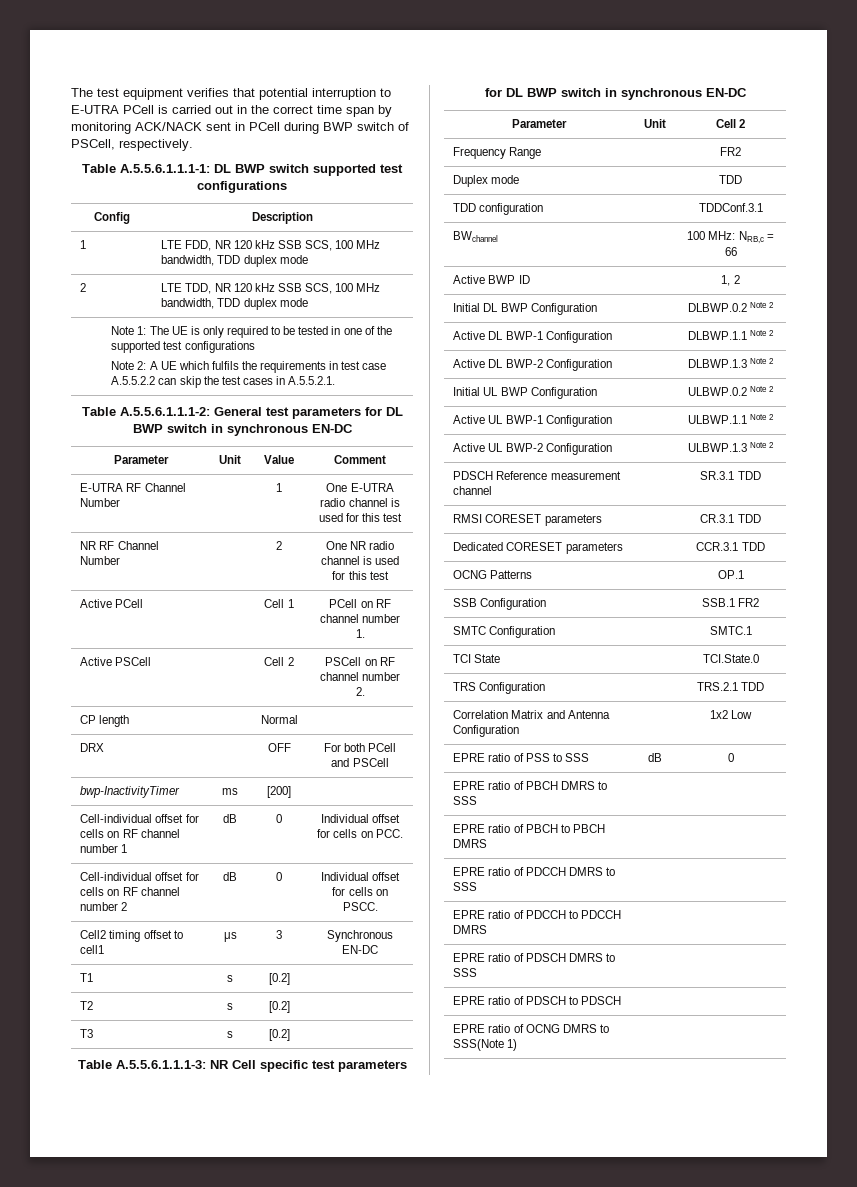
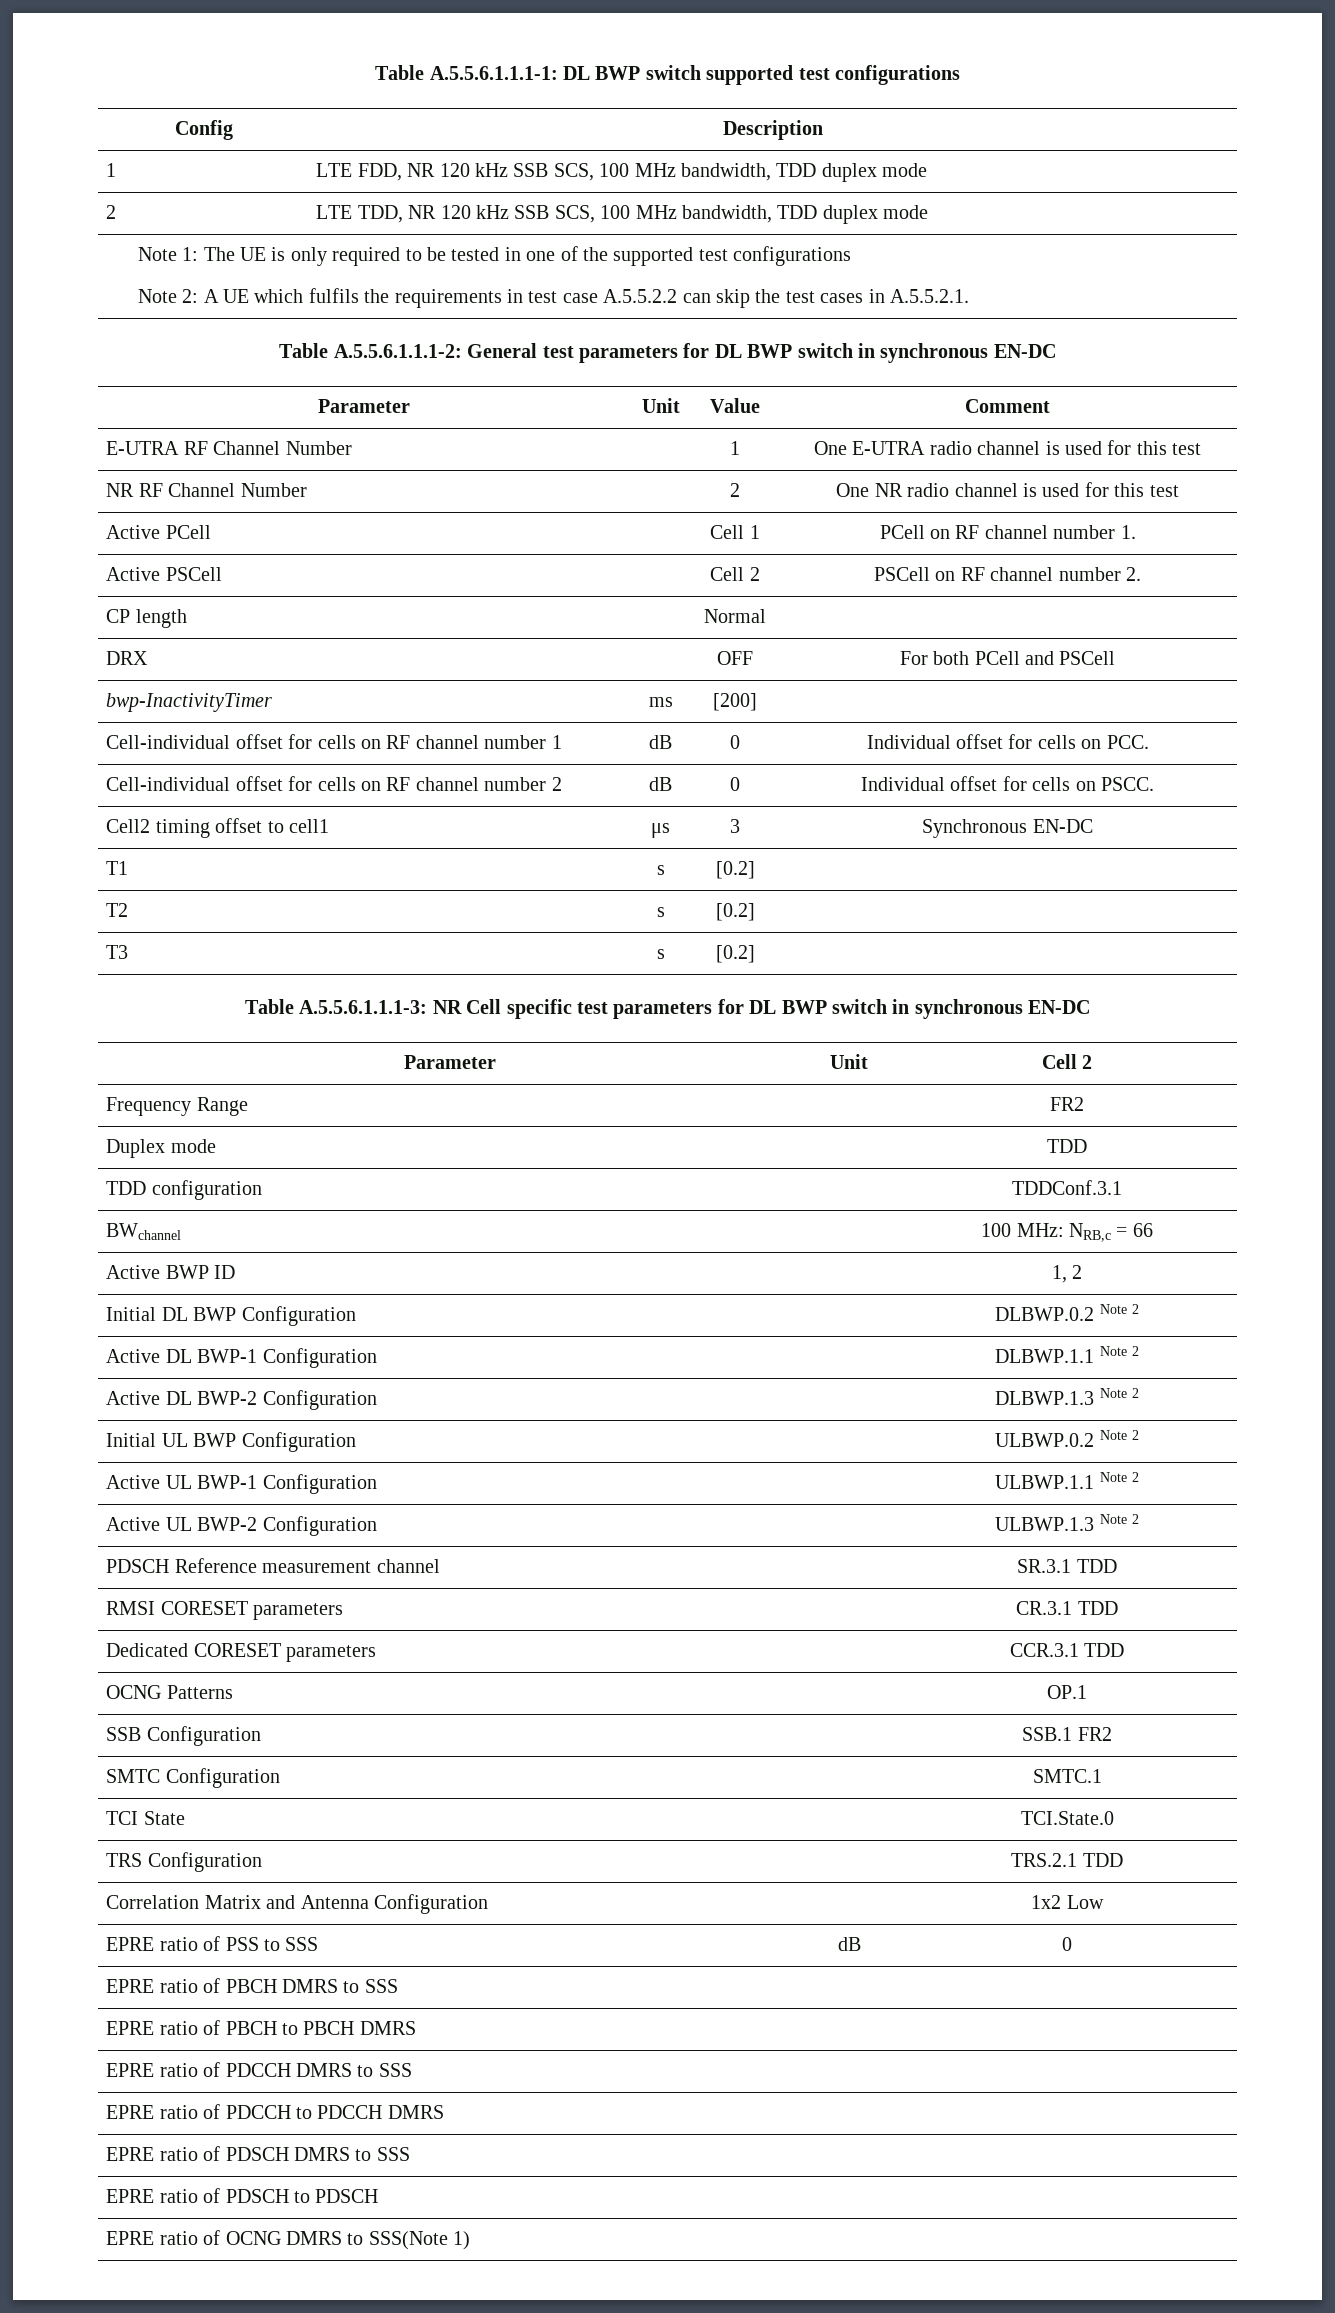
- The test equipment verifies that potential interruption to E-UTRA PCell is carried out in the correct time span by monitoring ACK/NACK sent in PCell during BWP switch of PSCell, respectively.

